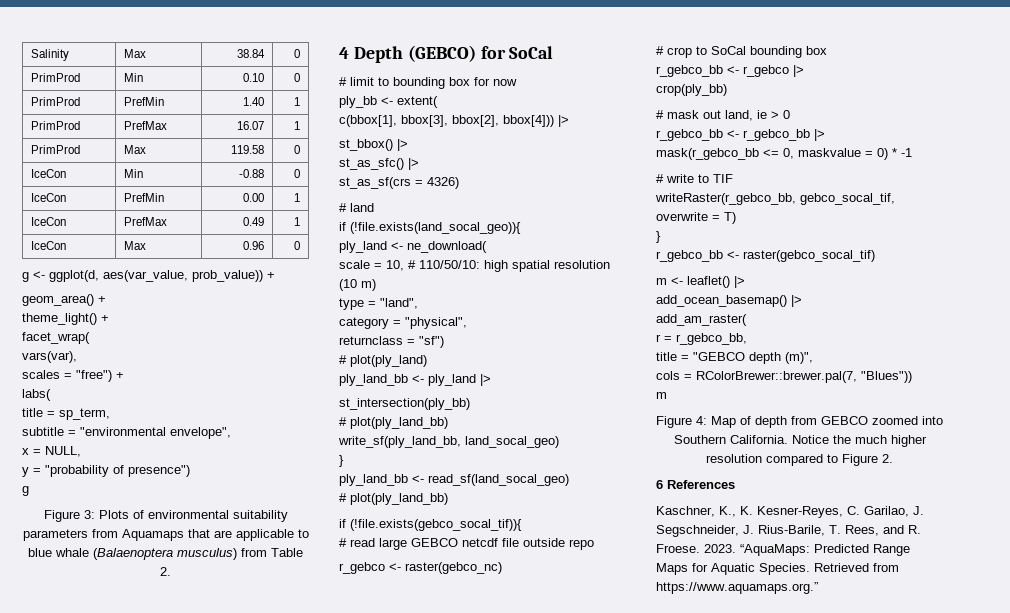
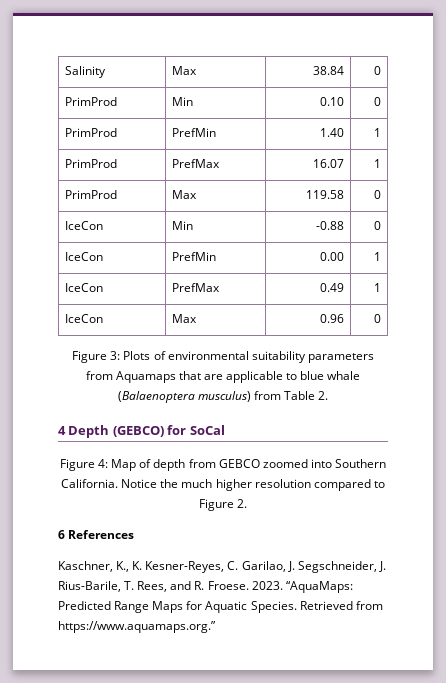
- g <- ggplot(d, aes(var_value, prob_value)) +
- geom_area() +
- theme_light() +
- facet_wrap(
- vars(var),
- scales = "free") +
- labs(
- title = sp_term,
- subtitle = "environmental envelope",
- x = NULL,
- y = "probability of presence")
- g
- # limit to bounding box for now
- ply_bb <- extent(
- c(bbox[1], bbox[3], bbox[2], bbox[4])) |>
- st_bbox() |>
- st_as_sfc() |>
- st_as_sf(crs = 4326)
- # land
- if (!file.exists(land_socal_geo)){
- ply_land <- ne_download(
- scale = 10, # 110/50/10: high spatial resolution (10 m)
- type = "land",
- category = "physical",
- returnclass = "sf")
- # plot(ply_land)
- ply_land_bb <- ply_land |>
- st_intersection(ply_bb)
- # plot(ply_land_bb)
- write_sf(ply_land_bb, land_socal_geo)
- }
- ply_land_bb <- read_sf(land_socal_geo)
- # plot(ply_land_bb)
- if (!file.exists(gebco_socal_tif)){
- # read large GEBCO netcdf file outside repo
- r_gebco <- raster(gebco_nc)
- # crop to SoCal bounding box
- r_gebco_bb <- r_gebco |>
- crop(ply_bb)
- # mask out land, ie > 0
- r_gebco_bb <- r_gebco_bb |>
- mask(r_gebco_bb <= 0, maskvalue = 0) * -1
- # write to TIF
- writeRaster(r_gebco_bb, gebco_socal_tif, overwrite = T)
- }
- r_gebco_bb <- raster(gebco_socal_tif)
- m <- leaflet() |>
- add_ocean_basemap() |>
- add_am_raster(
- r = r_gebco_bb,
- title = "GEBCO depth (m)",
- cols = RColorBrewer::brewer.pal(7, "Blues"))
- m

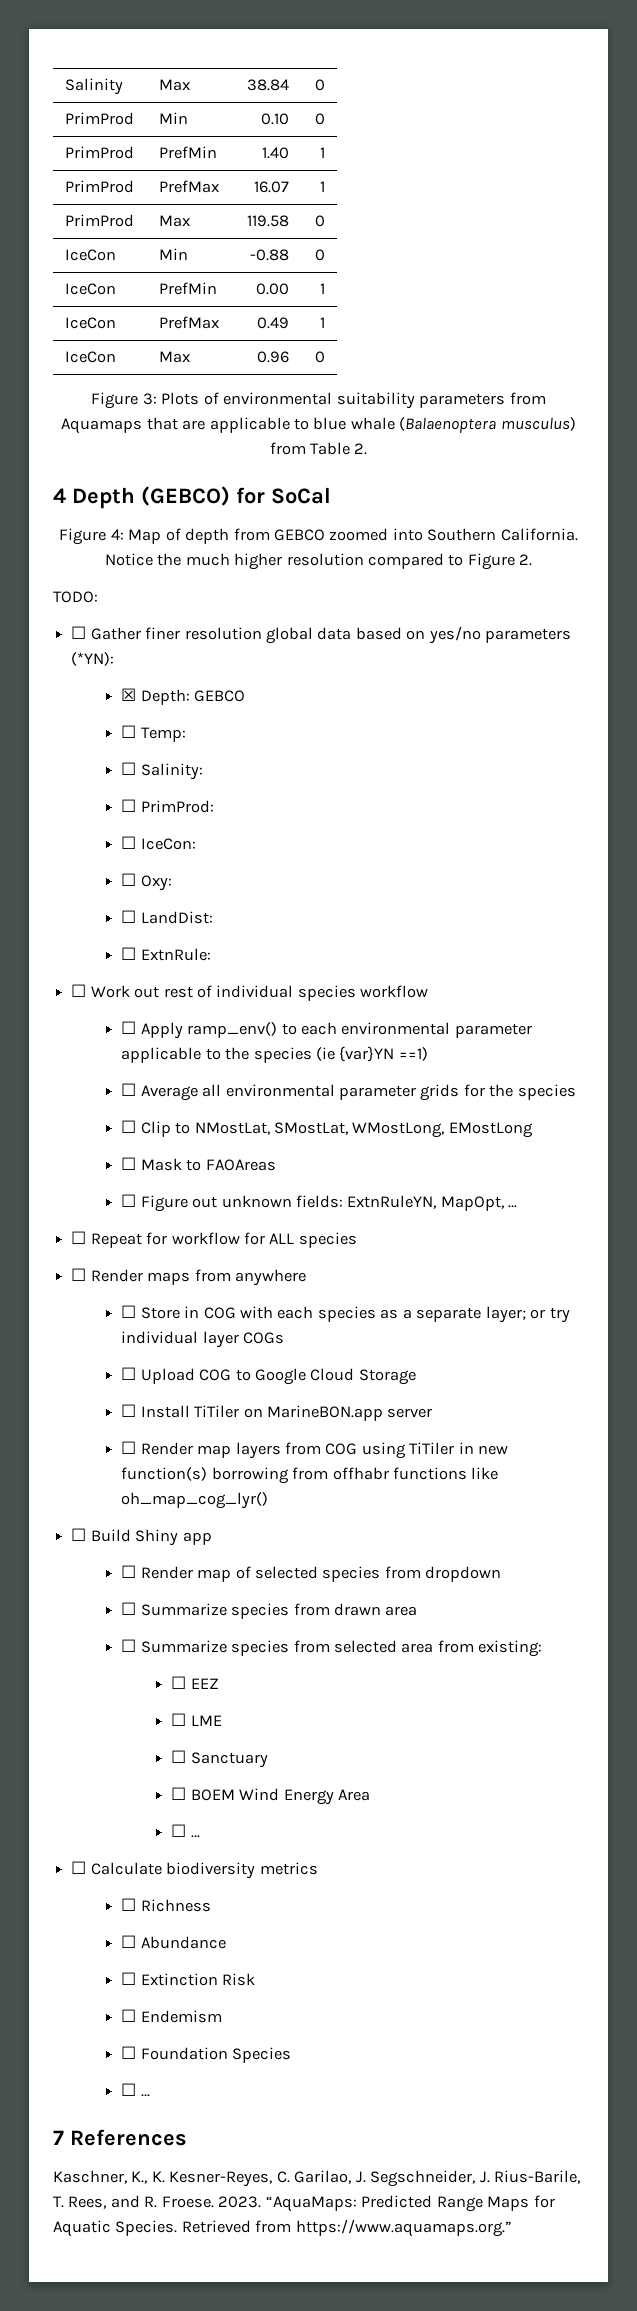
- 6 References
+ TODO:
+ ☐ Gather finer resolution global data based on yes/no parameters (*YN):
+ ☒ Depth: GEBCO
+ ☐ Temp:
+ ☐ Salinity:
+ ☐ PrimProd:
+ ☐ IceCon:
+ ☐ Oxy:
+ ☐ LandDist:
+ ☐ ExtnRule:
+ ☐ Work out rest of individual species workflow
+ ☐ Apply ramp_env() to each environmental parameter applicable to the species (ie {var}YN ==1)
+ ☐ Average all environmental parameter grids for the species
+ ☐ Clip to NMostLat, SMostLat, WMostLong, EMostLong
+ ☐ Mask to FAOAreas
+ ☐ Figure out unknown fields: ExtnRuleYN, MapOpt, …
+ ☐ Repeat for workflow for ALL species
+ ☐ Render maps from anywhere
+ ☐ Store in COG with each species as a separate layer; or try individual layer COGs
+ ☐ Upload COG to Google Cloud Storage
+ ☐ Install TiTiler on MarineBON.app server
+ ☐ Render map layers from COG using TiTiler in new function(s) borrowing from offhabr functions like oh_map_cog_lyr()
+ ☐ Build Shiny app
+ ☐ Render map of selected species from dropdown
+ ☐ Summarize species from drawn area
+ ☐ Summarize species from selected area from existing:
+ ☐ EEZ
+ ☐ LME
+ ☐ Sanctuary
+ ☐ BOEM Wind Energy Area
+ ☐ …
+ ☐ Calculate biodiversity metrics
+ ☐ Richness
+ ☐ Abundance
+ ☐ Extinction Risk
+ ☐ Endemism
+ ☐ Foundation Species
+ ☐ …
+ 7 References

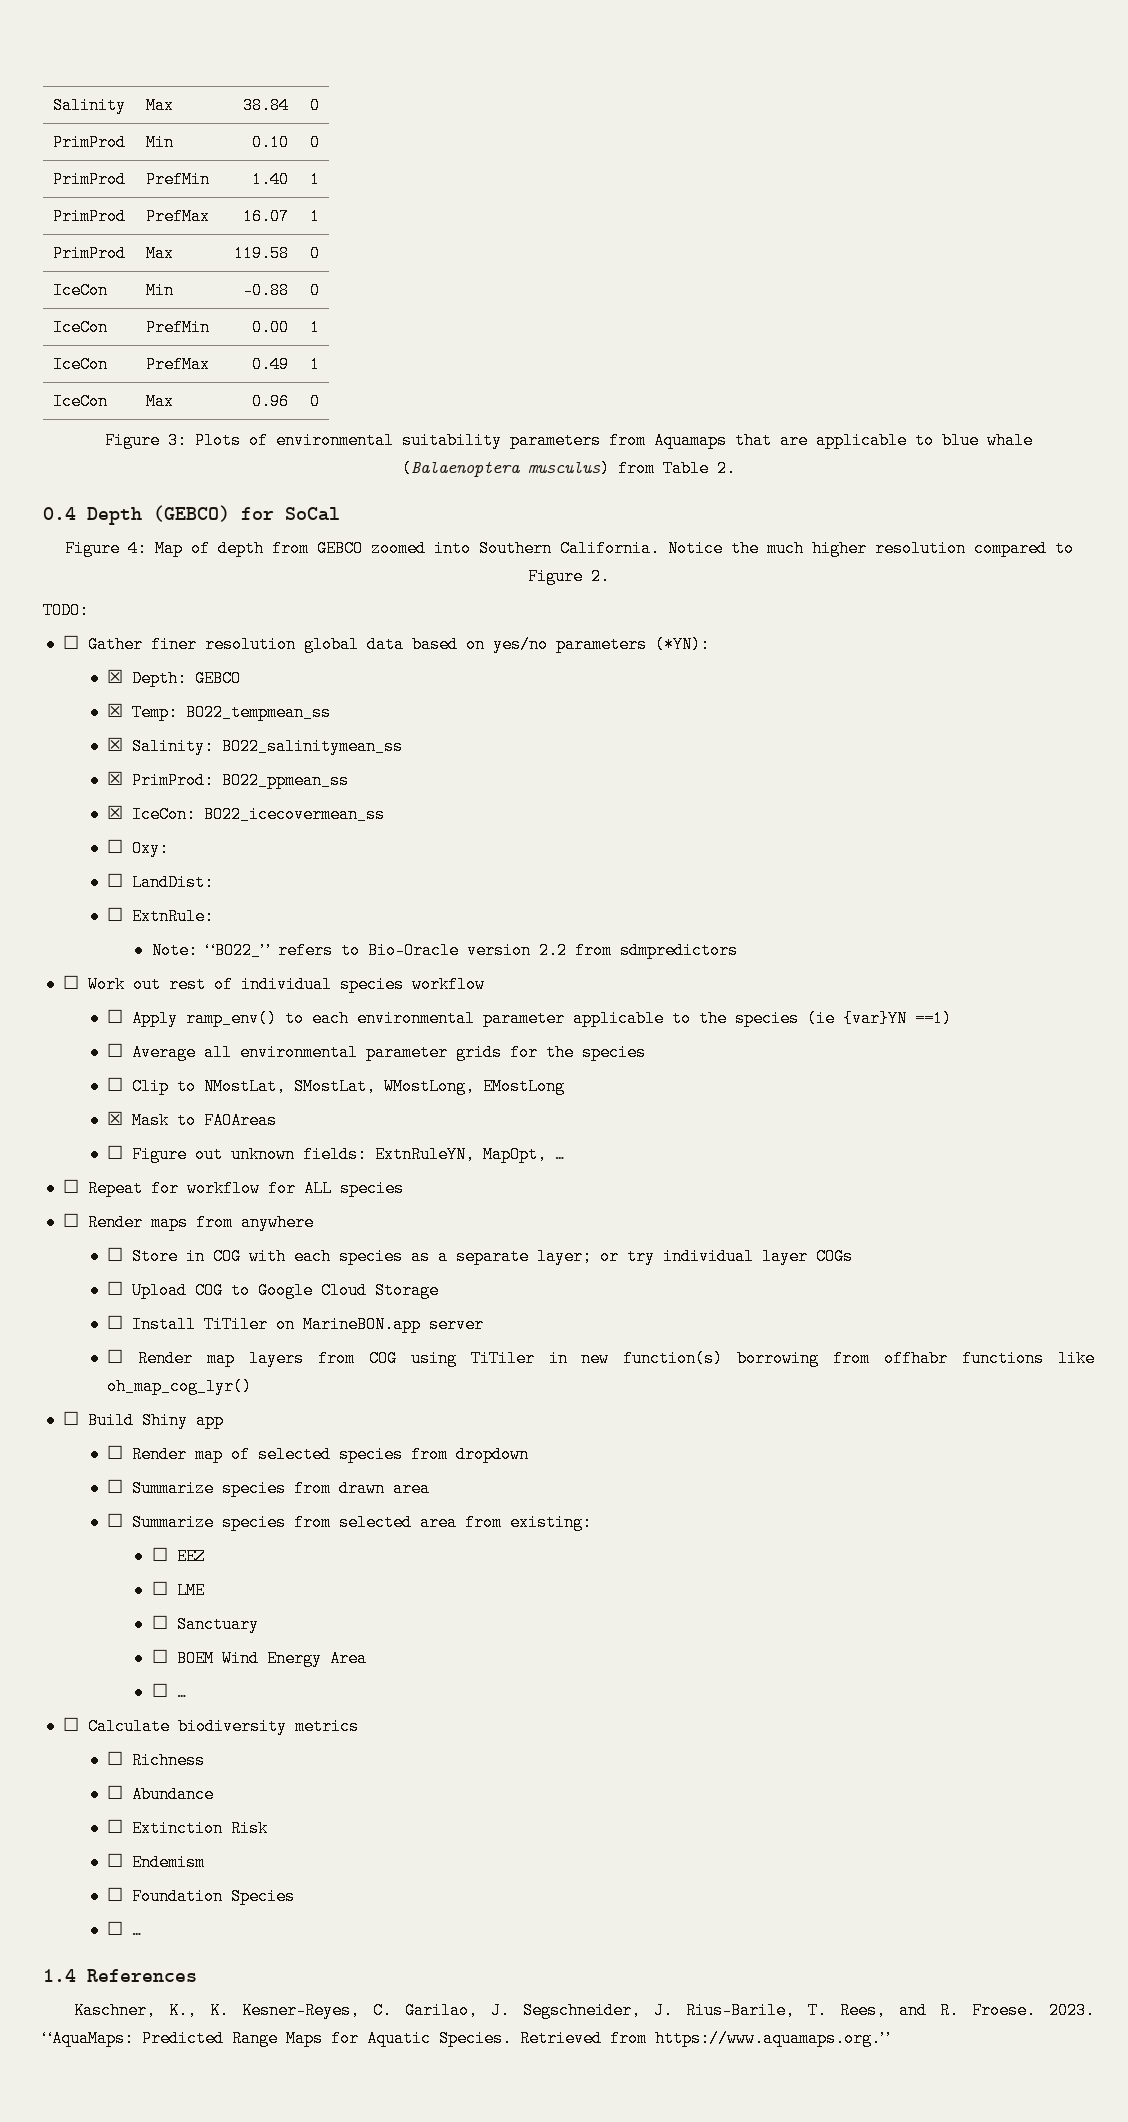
- 4 Depth (GEBCO) for SoCal
+ 0.4 Depth (GEBCO) for SoCal
- ☐ Temp:
- ☐ Salinity:
- ☐ PrimProd:
- ☐ IceCon:
+ ☒ Temp: BO22_tempmean_ss
+ ☒ Salinity: BO22_salinitymean_ss
+ ☒ PrimProd: BO22_ppmean_ss
+ ☒ IceCon: BO22_icecovermean_ss
+ Note: “BO22_” refers to Bio-Oracle version 2.2 from sdmpredictors
- ☐ Mask to FAOAreas
+ ☒ Mask to FAOAreas
- 7 References
+ 1.4 References

